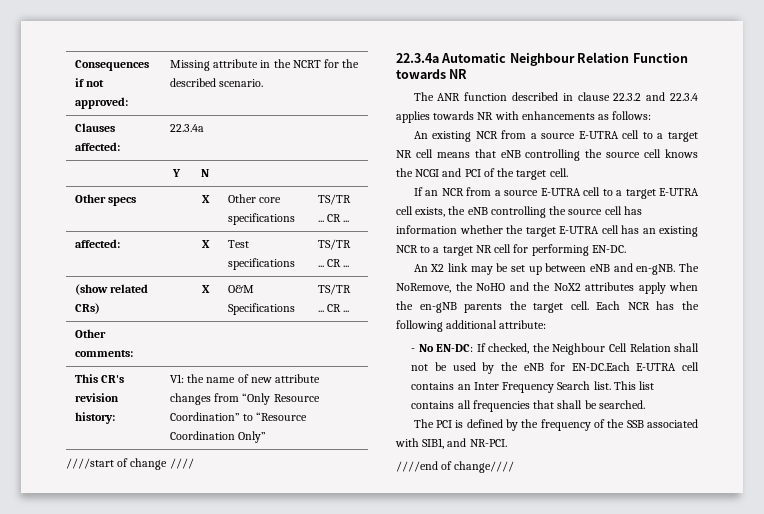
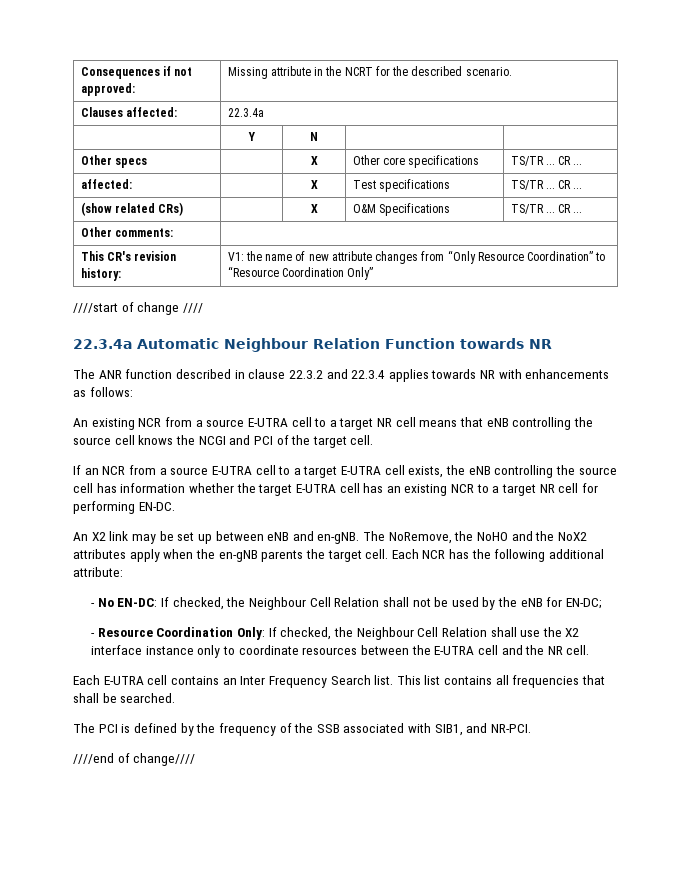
- - No EN-DC: If checked, the Neighbour Cell Relation shall not be used by the eNB for EN-DC.Each E-UTRA cell contains an Inter Frequency Search list.
+ - No EN-DC: If checked, the Neighbour Cell Relation shall not be used by the eNB for EN-DC;
+ - Resource Coordination Only: If checked, the Neighbour Cell Relation shall use the X2 interface instance only to coordinate resources between the E-UTRA cell and the NR cell.
+ Each E-UTRA cell contains an Inter Frequency Search list.

